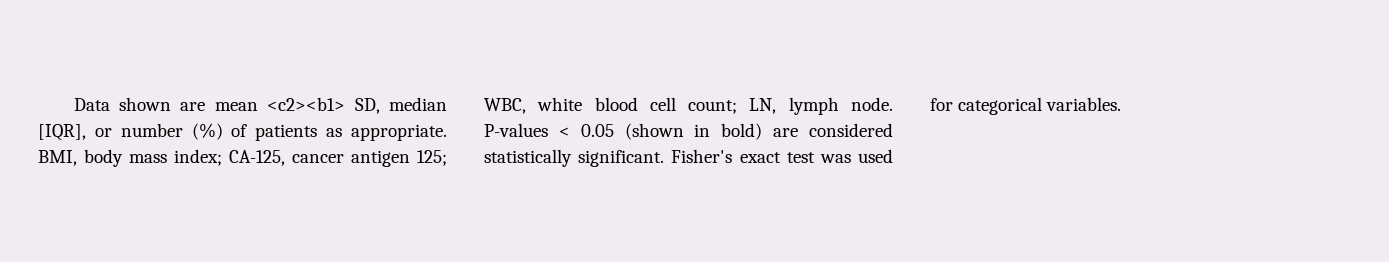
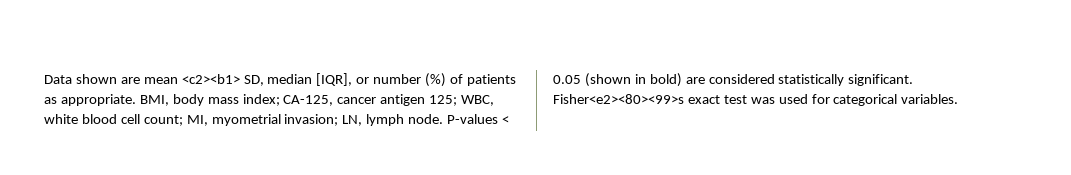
- BMI, body mass index; CA-125, cancer antigen 125; WBC, white blood cell count; LN, lymph node.
+ BMI, body mass index; CA-125, cancer antigen 125; WBC, white blood cell count; MI, myometrial invasion; LN, lymph node.
- Fisher's exact test was used for categorical variables.
+ Fisher<e2><80><99>s exact test was used for categorical variables.

